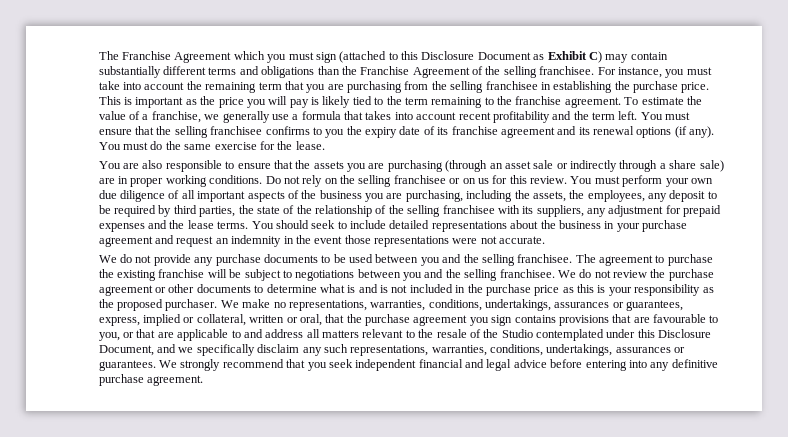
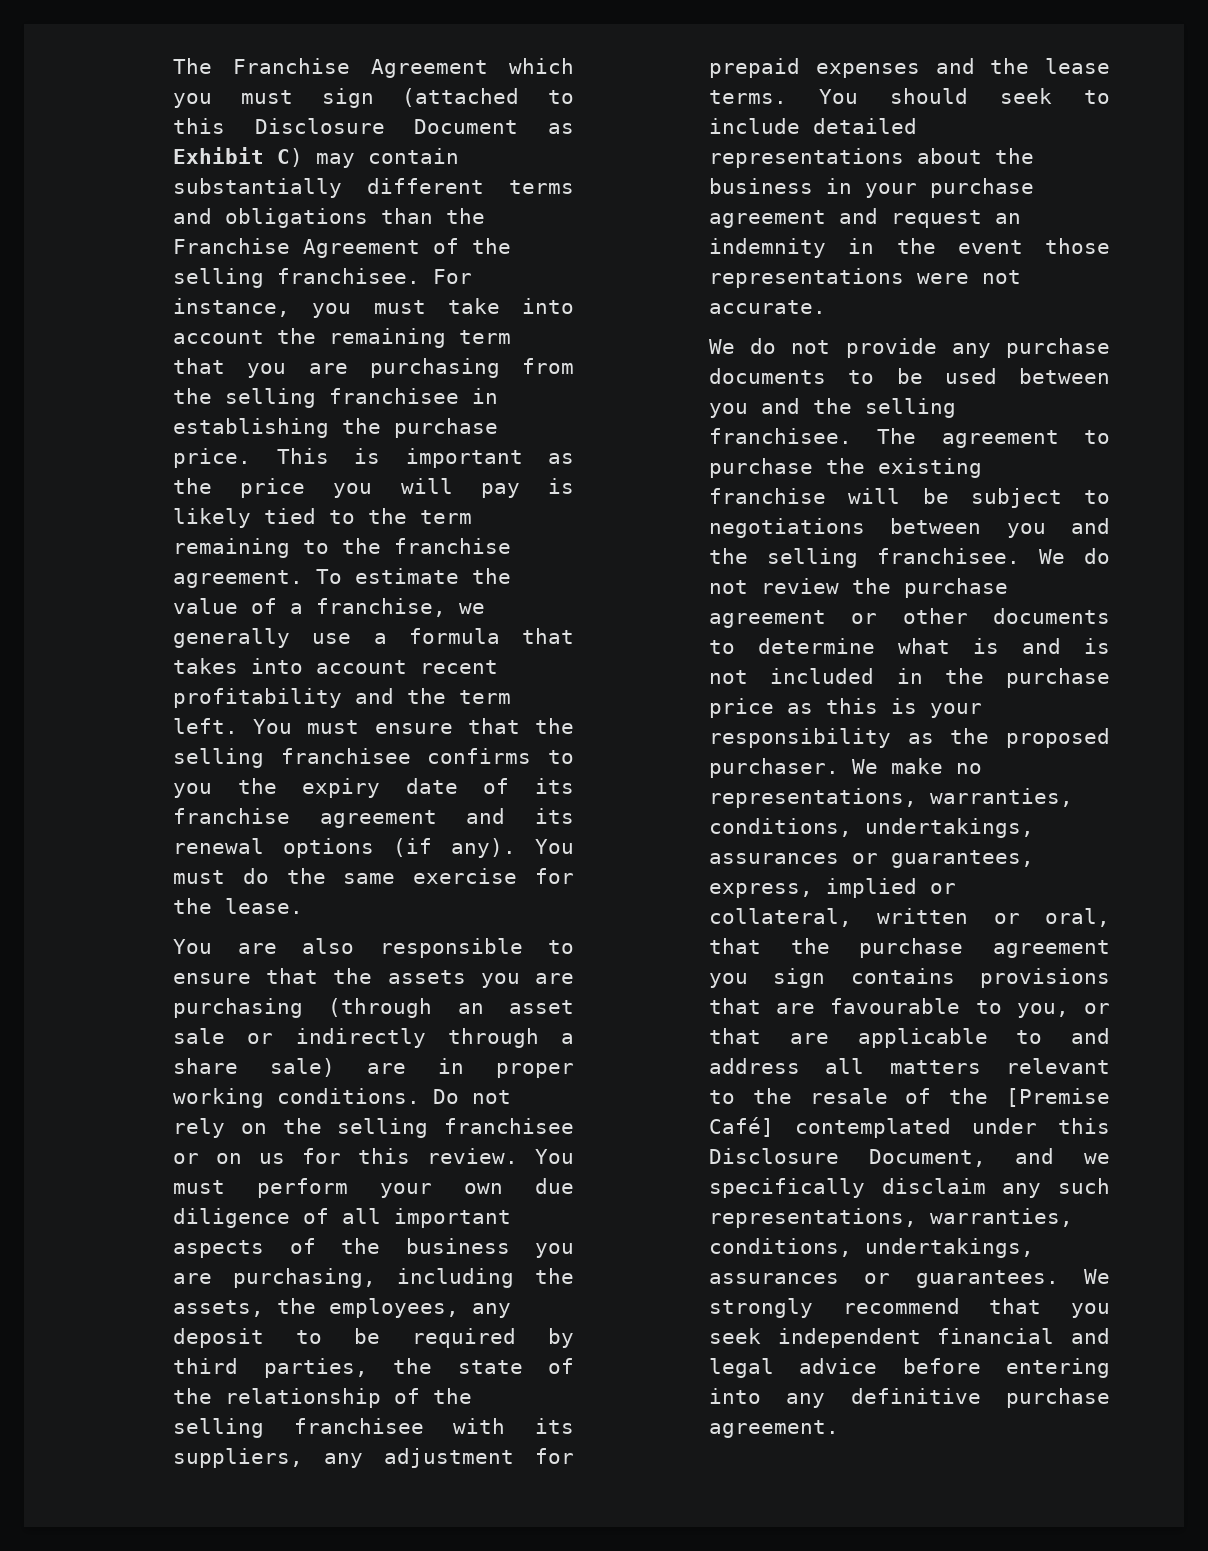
- We make no representations, warranties, conditions, undertakings, assurances or guarantees, express, implied or collateral, written or oral, that the purchase agreement you sign contains provisions that are favourable to you, or that are applicable to and address all matters relevant to the resale of the Studio contemplated under this Disclosure Document, and we specifically disclaim any such representations, warranties, conditions, undertakings, assurances or guarantees.
+ We make no representations, warranties, conditions, undertakings, assurances or guarantees, express, implied or collateral, written or oral, that the purchase agreement you sign contains provisions that are favourable to you, or that are applicable to and address all matters relevant to the resale of the [Premise Café] contemplated under this Disclosure Document, and we specifically disclaim any such representations, warranties, conditions, undertakings, assurances or guarantees.

